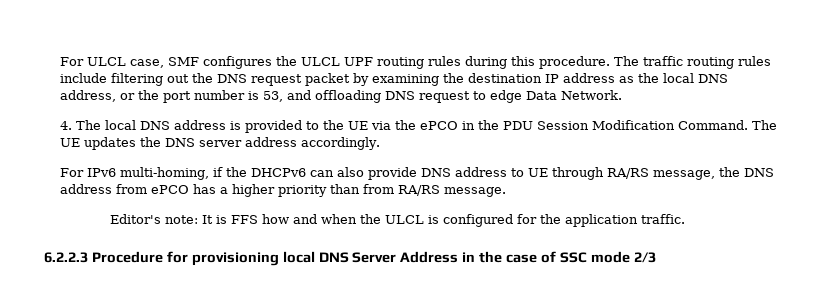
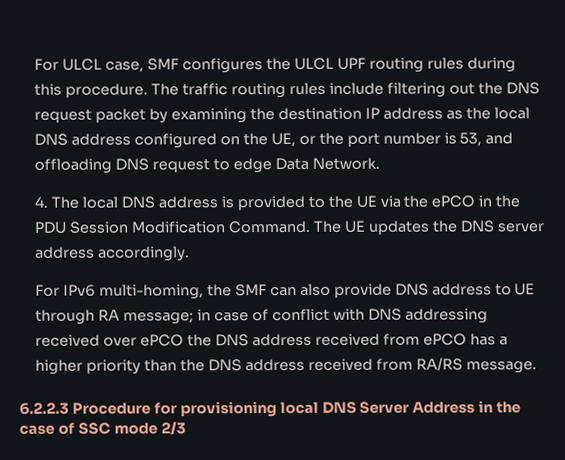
- The traffic routing rules include filtering out the DNS request packet by examining the destination IP address as the local DNS address, or the port number is 53, and offloading DNS request to edge Data Network.
+ The traffic routing rules include filtering out the DNS request packet by examining the destination IP address as the local DNS address configured on the UE, or the port number is 53, and offloading DNS request to edge Data Network.
- For IPv6 multi-homing, if the DHCPv6 can also provide DNS address to UE through RA/RS message, the DNS address from ePCO has a higher priority than from RA/RS message.
+ For IPv6 multi-homing, the SMF can also provide DNS address to UE through RA message; in case of conflict with DNS addressing received over ePCO the DNS address received from ePCO has a higher priority than the DNS address received from RA/RS message.
- Editor's note: It is FFS how and when the ULCL is configured for the application traffic.

